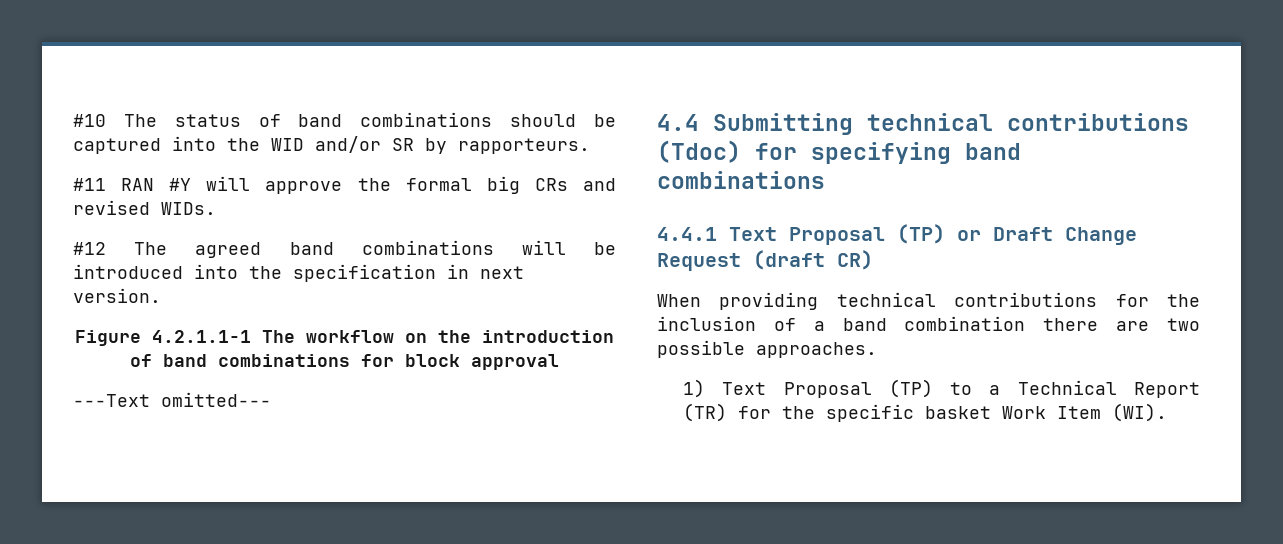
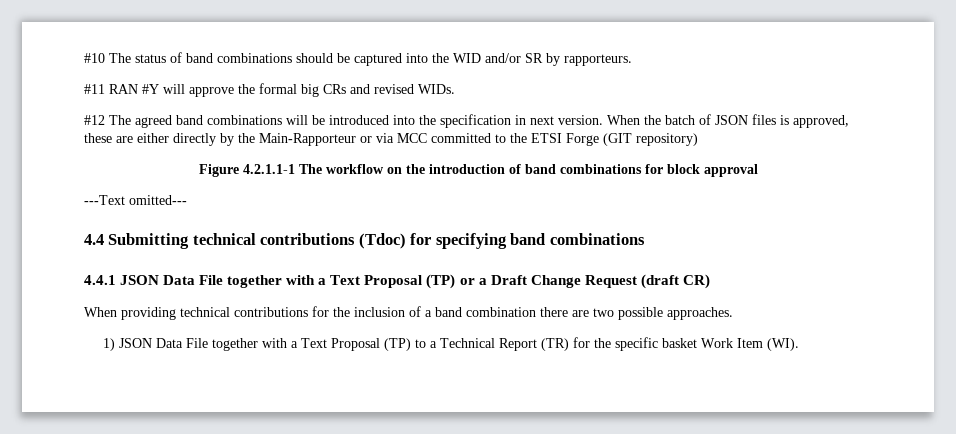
+ When the batch of JSON files is approved, these are either directly by the Main-Rapporteur or via MCC committed to the ETSI Forge (GIT repository)
- 4.4.1 Text Proposal (TP) or Draft Change Request (draft CR)
+ 4.4.1 JSON Data File together with a Text Proposal (TP) or a Draft Change Request (draft CR)
- 1) Text Proposal (TP) to a Technical Report (TR) for the specific basket Work Item (WI).
+ 1) JSON Data File together with a Text Proposal (TP) to a Technical Report (TR) for the specific basket Work Item (WI).

